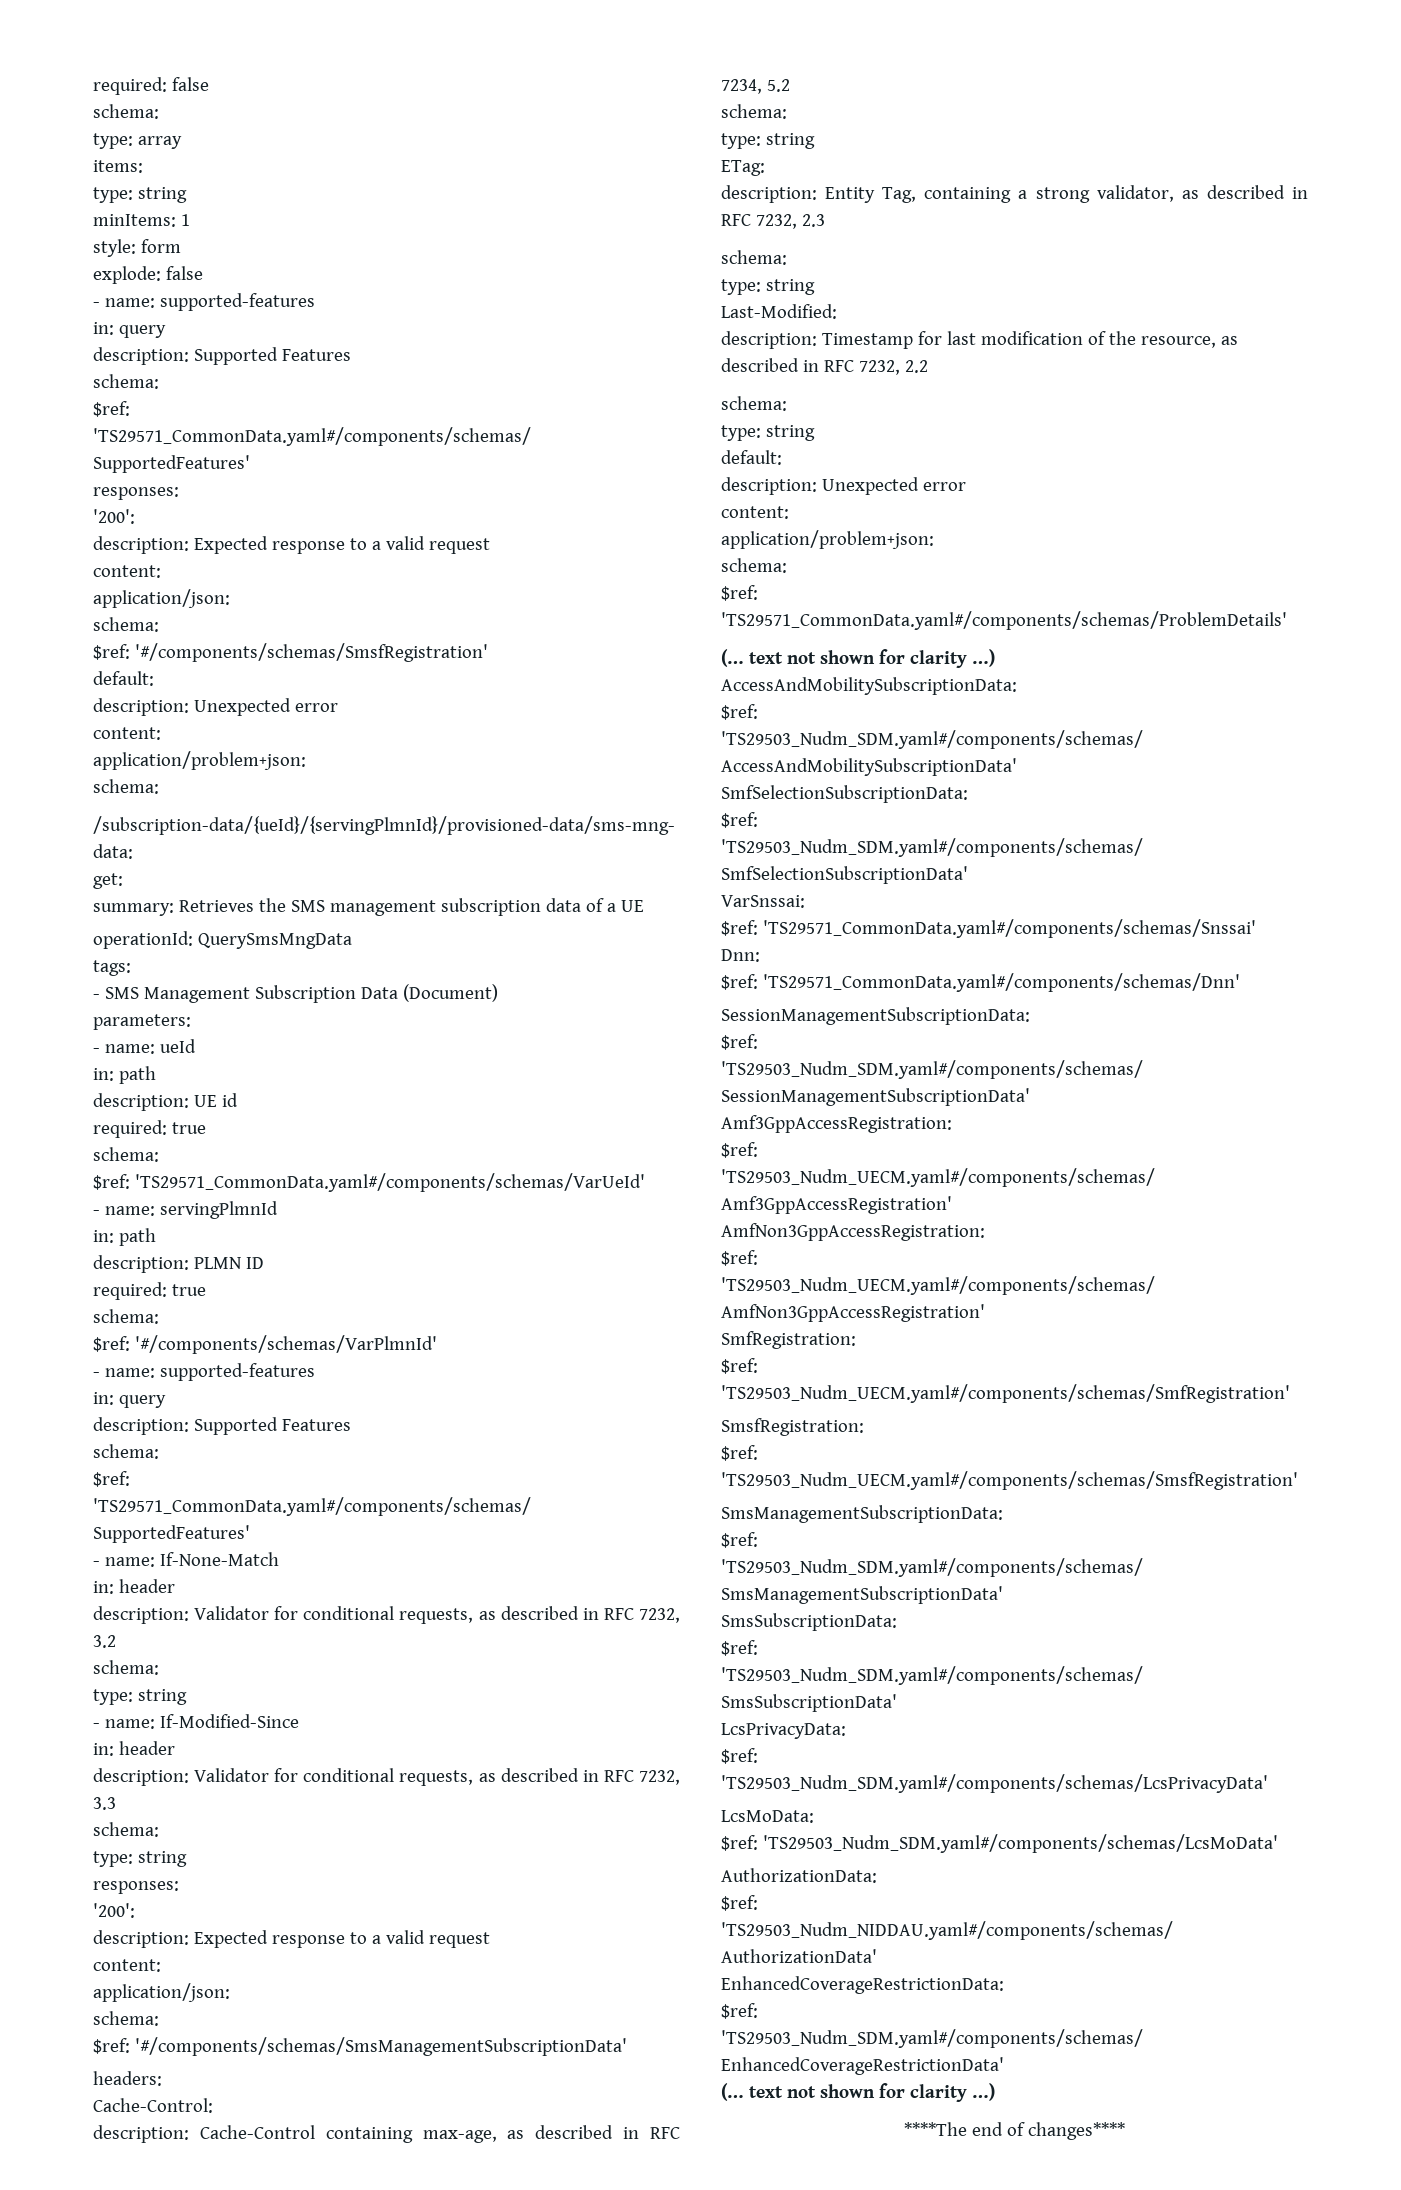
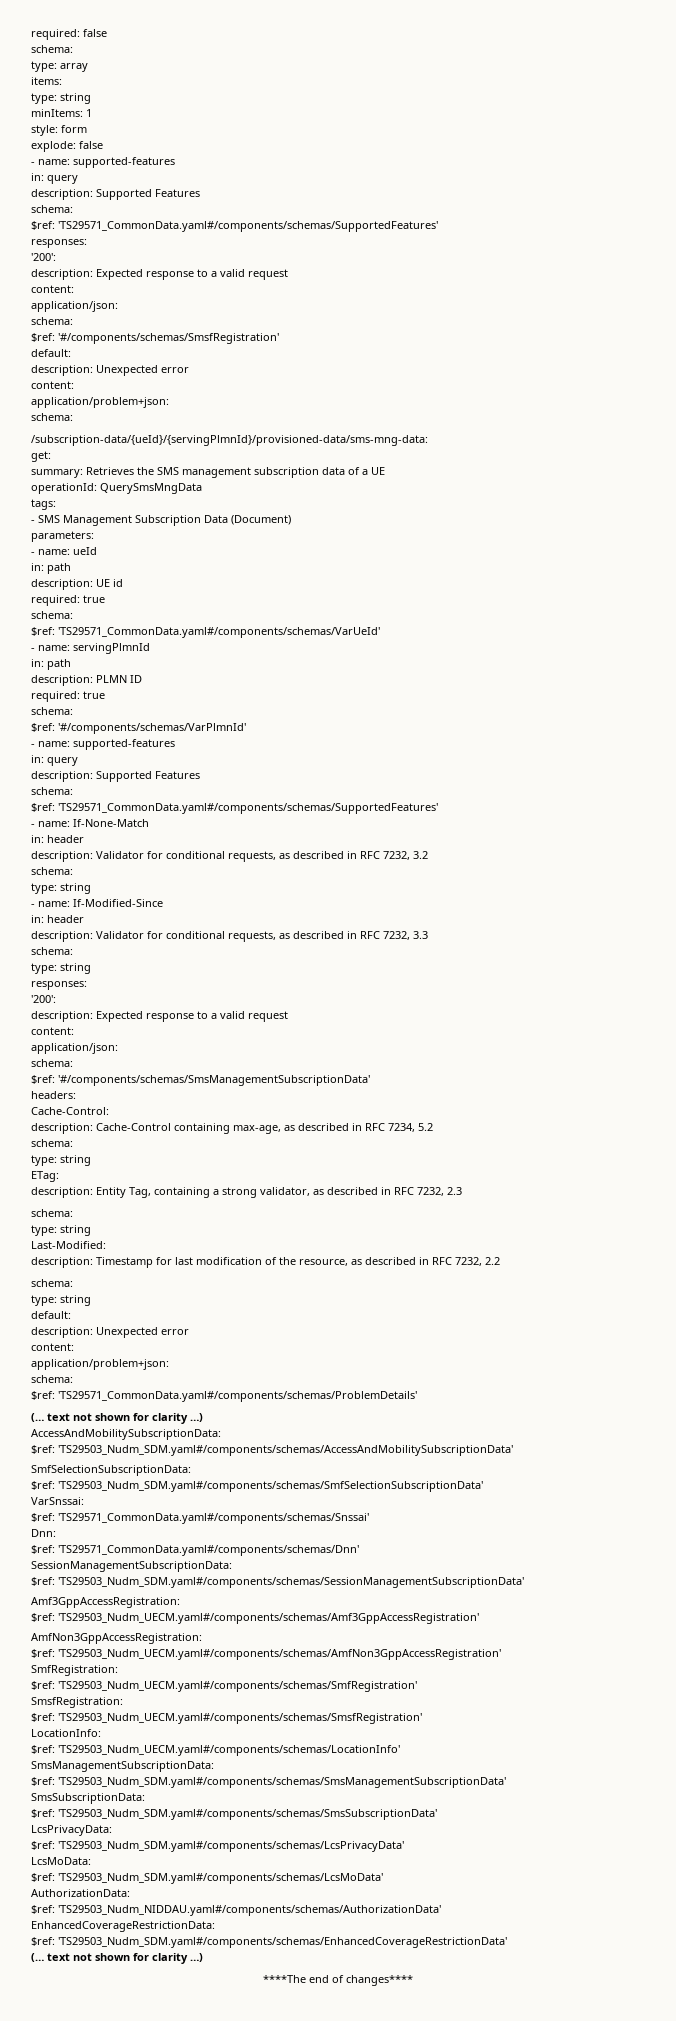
+ LocationInfo:
+ $ref: 'TS29503_Nudm_UECM.yaml#/components/schemas/LocationInfo'

